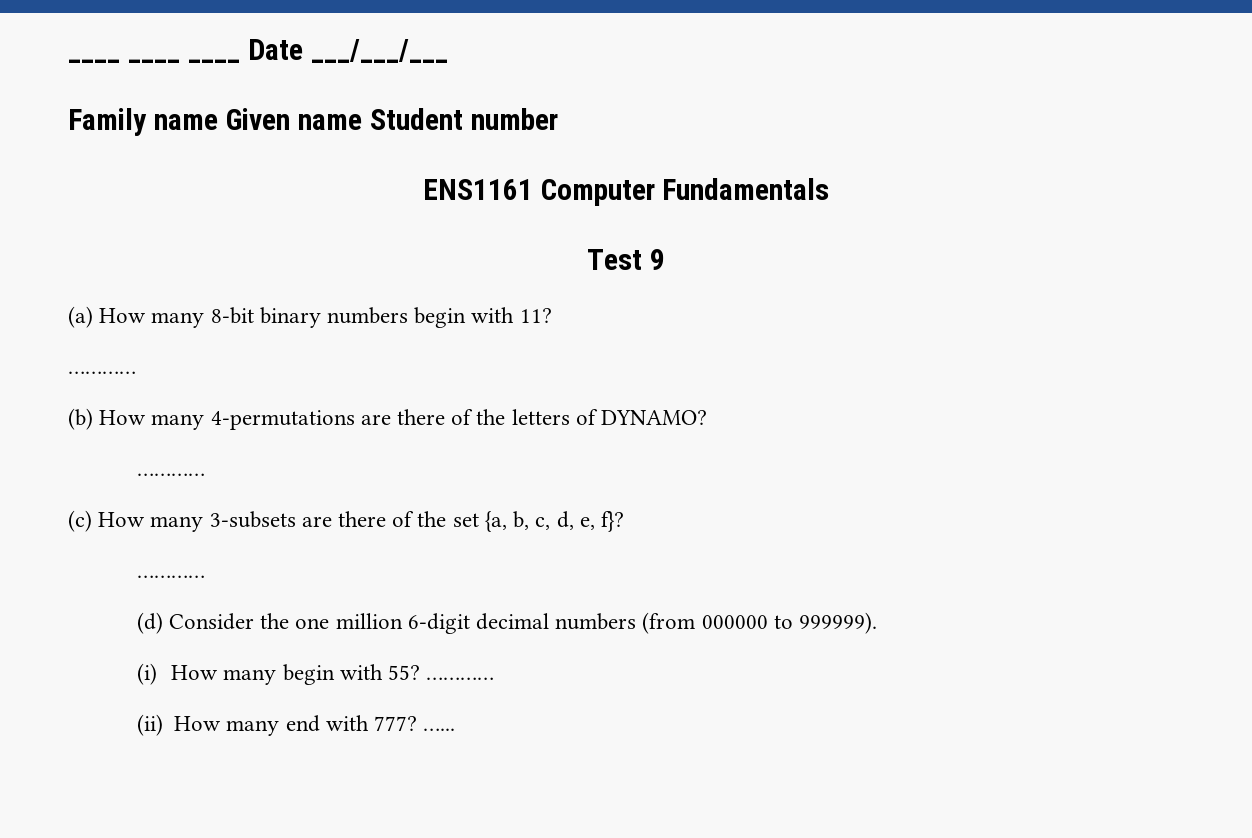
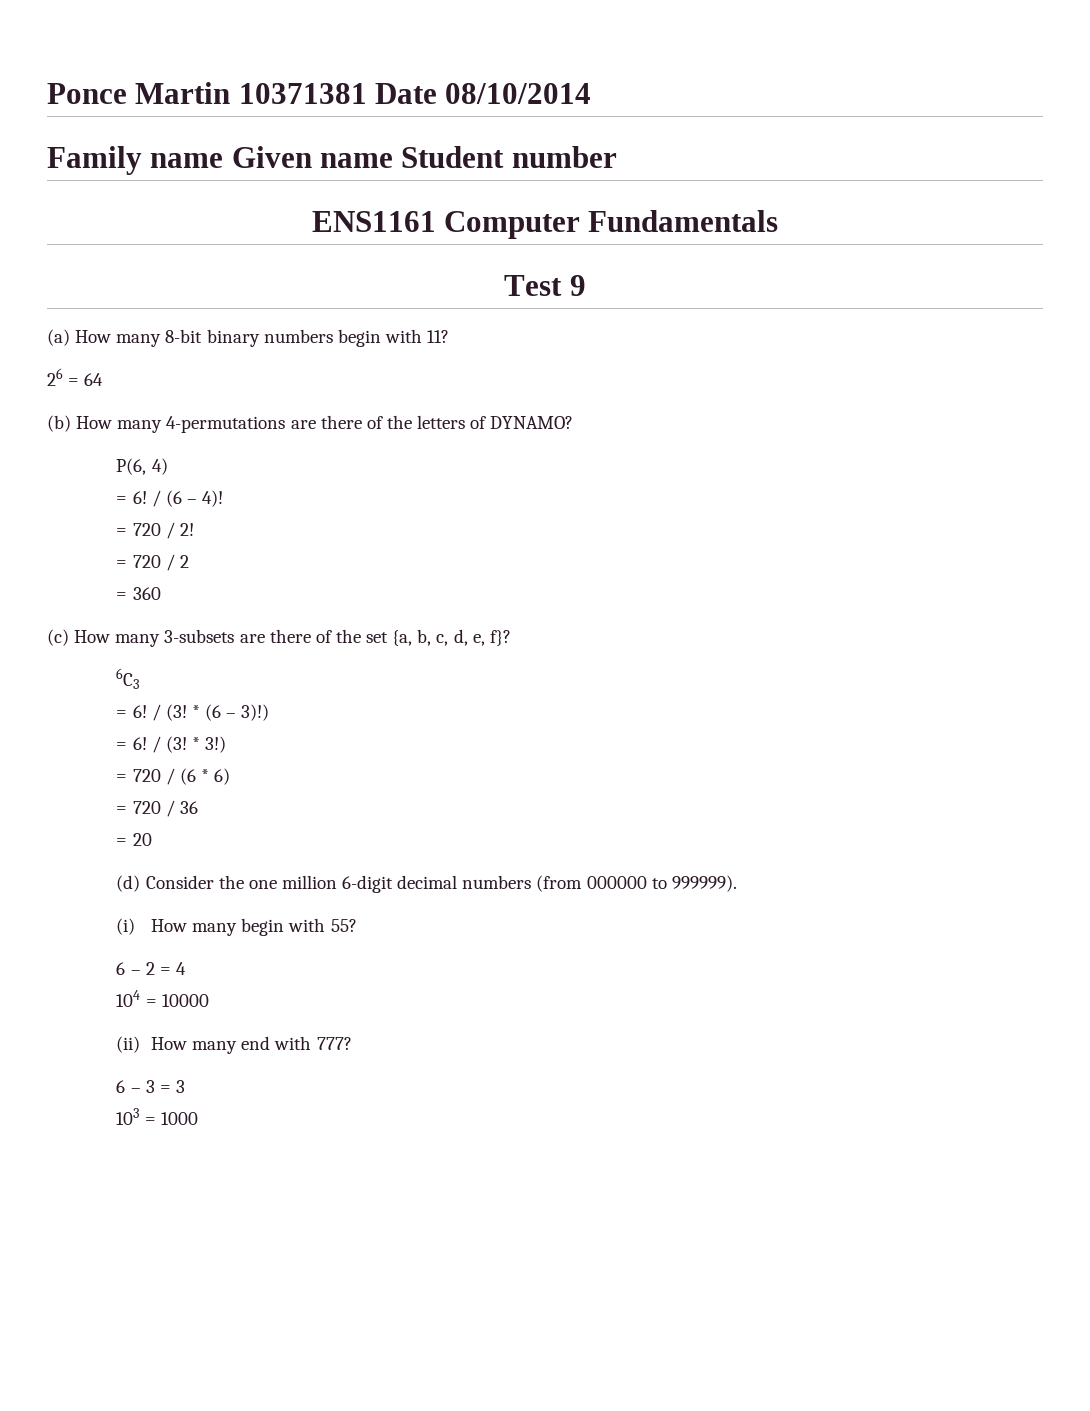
- ____ ____ ____ Date ___/___/___
+ Ponce Martin 10371381 Date 08/10/2014
  (a) How many 8-bit binary numbers begin with 11?
- …………
+ 26 = 64
  (b) How many 4-permutations are there of the letters of DYNAMO?
- …………
+ P(6, 4)
+ = 6! / (6 – 4)!
+ = 720 / 2!
+ = 720 / 2
+ = 360
  (c) How many 3-subsets are there of the set {a, b, c, d, e, f}?
- …………
+ 6C3
+ = 6! / (3! * (6 – 3)!)
+ = 6! / (3! * 3!)
+ = 720 / (6 * 6)
+ = 720 / 36
+ = 20
- (i) How many begin with 55? …………
+ (i) How many begin with 55?
+ 6 – 2 = 4
+ 104 = 10000
- (ii) How many end with 777? …...
+ (ii) How many end with 777?
+ 6 – 3 = 3
+ 103 = 1000

